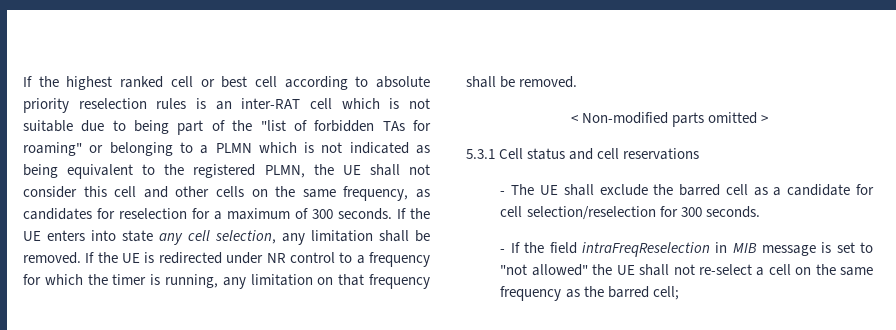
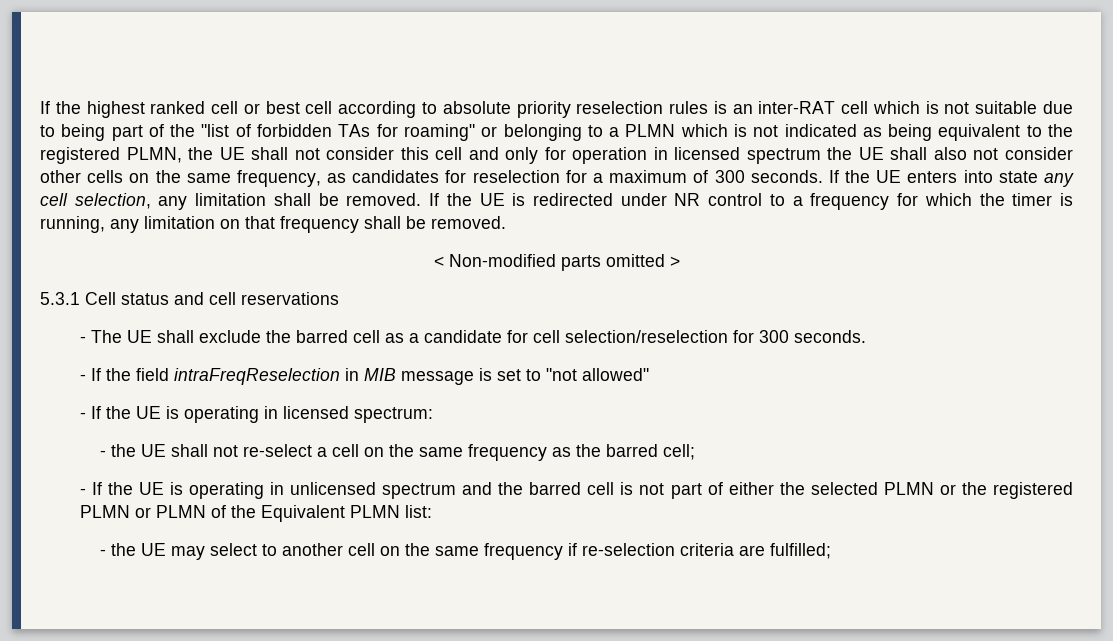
- If the highest ranked cell or best cell according to absolute priority reselection rules is an inter-RAT cell which is not suitable due to being part of the "list of forbidden TAs for roaming" or belonging to a PLMN which is not indicated as being equivalent to the registered PLMN, the UE shall not consider this cell and other cells on the same frequency, as candidates for reselection for a maximum of 300 seconds.
+ If the highest ranked cell or best cell according to absolute priority reselection rules is an inter-RAT cell which is not suitable due to being part of the "list of forbidden TAs for roaming" or belonging to a PLMN which is not indicated as being equivalent to the registered PLMN, the UE shall not consider this cell and only for operation in licensed spectrum the UE shall also not consider other cells on the same frequency, as candidates for reselection for a maximum of 300 seconds.
- - If the field intraFreqReselection in MIB message is set to "not allowed" the UE shall not re-select a cell on the same frequency as the barred cell;
+ - If the field intraFreqReselection in MIB message is set to "not allowed"
+ - If the UE is operating in licensed spectrum:
+ - the UE shall not re-select a cell on the same frequency as the barred cell;
+ - If the UE is operating in unlicensed spectrum and the barred cell is not part of either the selected PLMN or the registered PLMN or PLMN of the Equivalent PLMN list:
+ - the UE may select to another cell on the same frequency if re-selection criteria are fulfilled;

